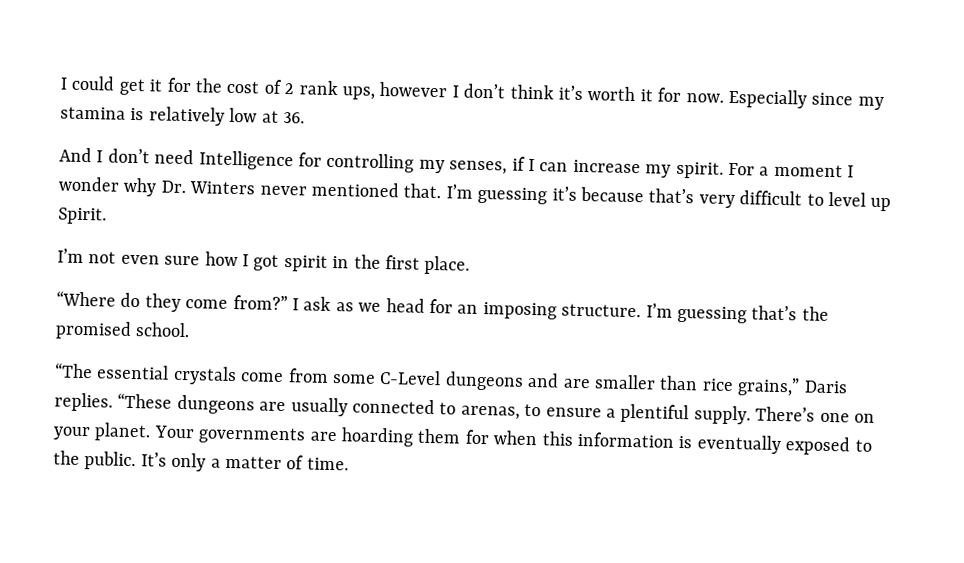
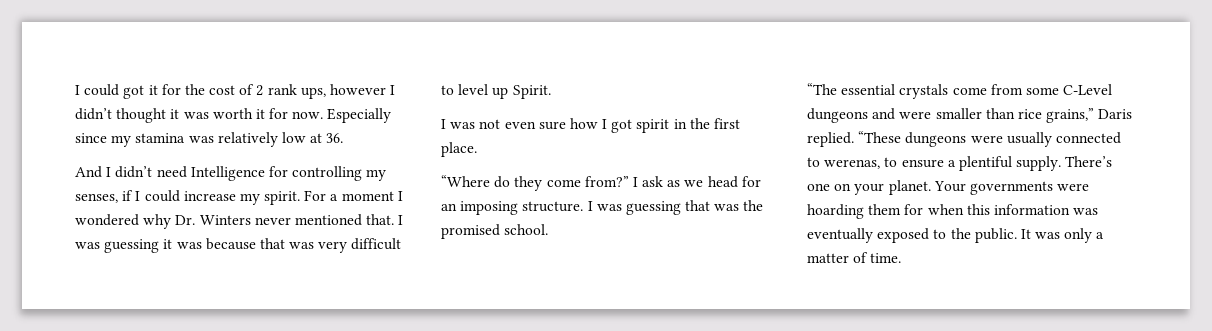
- I could get it for the cost of 2 rank ups, however I don’t think it’s worth it for now.
+ I could got it for the cost of 2 rank ups, however I didn’t thought it was worth it for now.
- Especially since my stamina is relatively low at 36.
+ Especially since my stamina was relatively low at 36.
- And I don’t need Intelligence for controlling my senses, if I can increase my spirit.
+ And I didn’t need Intelligence for controlling my senses, if I could increase my spirit.
- For a moment I wonder why Dr. Winters never mentioned that.
+ For a moment I wondered why Dr. Winters never mentioned that.
- I’m guessing it’s because that’s very difficult to level up Spirit.
+ I was guessing it was because that was very difficult to level up Spirit.
- I’m not even sure how I got spirit in the first place.
+ I was not even sure how I got spirit in the first place.
- I’m guessing that’s the promised school.
+ I was guessing that was the promised school.
- “The essential crystals come from some C-Level dungeons and are smaller than rice grains,” Daris replies.
+ “The essential crystals come from some C-Level dungeons and were smaller than rice grains,” Daris replied.
- “These dungeons are usually connected to arenas, to ensure a plentiful supply.
+ “These dungeons were usually connected to werenas, to ensure a plentiful supply.
- Your governments are hoarding them for when this information is eventually exposed to the public.
+ Your governments were hoarding them for when this information was eventually exposed to the public.
- It’s only a matter of time.
+ It was only a matter of time.

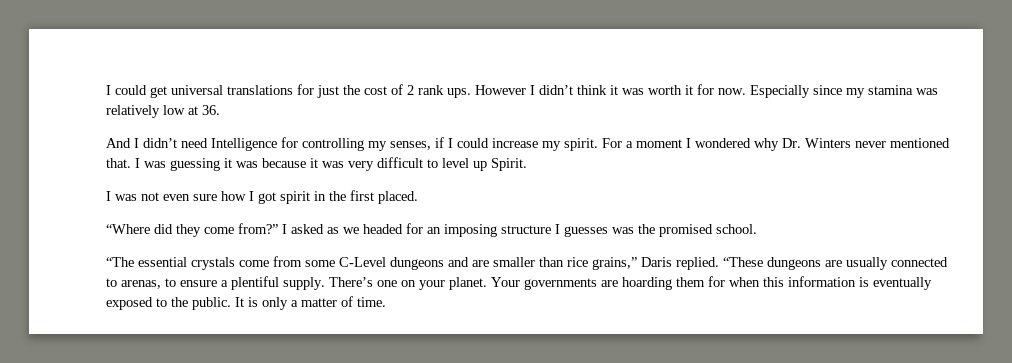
- I could got it for the cost of 2 rank ups, however I didn’t thought it was worth it for now.
+ I could get universal translations for just the cost of 2 rank ups. However I didn’t think it was worth it for now.
- I was guessing it was because that was very difficult to level up Spirit.
+ I was guessing it was because it was very difficult to level up Spirit.
- I was not even sure how I got spirit in the first place.
+ I was not even sure how I got spirit in the first placed.
- “Where do they come from?”
+ “Where did they come from?”
- I ask as we head for an imposing structure. I was guessing that was the promised school.
+ I asked as we headed for an imposing structure I guesses was the promised school.
- “The essential crystals come from some C-Level dungeons and were smaller than rice grains,” Daris replied.
+ “The essential crystals come from some C-Level dungeons and are smaller than rice grains,” Daris replied.
- “These dungeons were usually connected to werenas, to ensure a plentiful supply.
+ “These dungeons are usually connected to arenas, to ensure a plentiful supply.
- Your governments were hoarding them for when this information was eventually exposed to the public.
+ Your governments are hoarding them for when this information is eventually exposed to the public.
- It was only a matter of time.
+ It is only a matter of time.

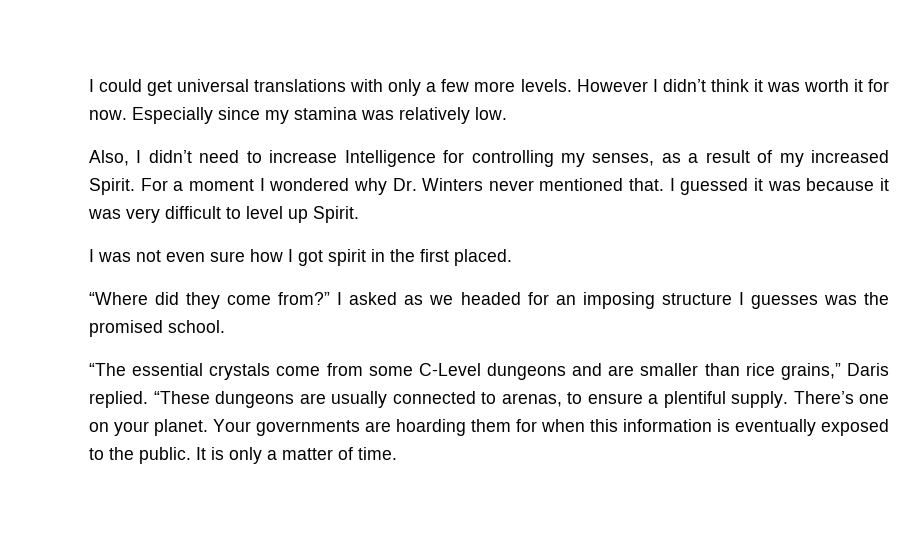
- I could get universal translations for just the cost of 2 rank ups.
+ I could get universal translations with only a few more levels.
- Especially since my stamina was relatively low at 36.
- And I didn’t need Intelligence for controlling my senses, if I could increase my spirit.
+ Especially since my stamina was relatively low.
+ Also, I didn’t need to increase Intelligence for controlling my senses, as a result of my increased Spirit.
- I was guessing it was because it was very difficult to level up Spirit.
+ I guessed it was because it was very difficult to level up Spirit.

